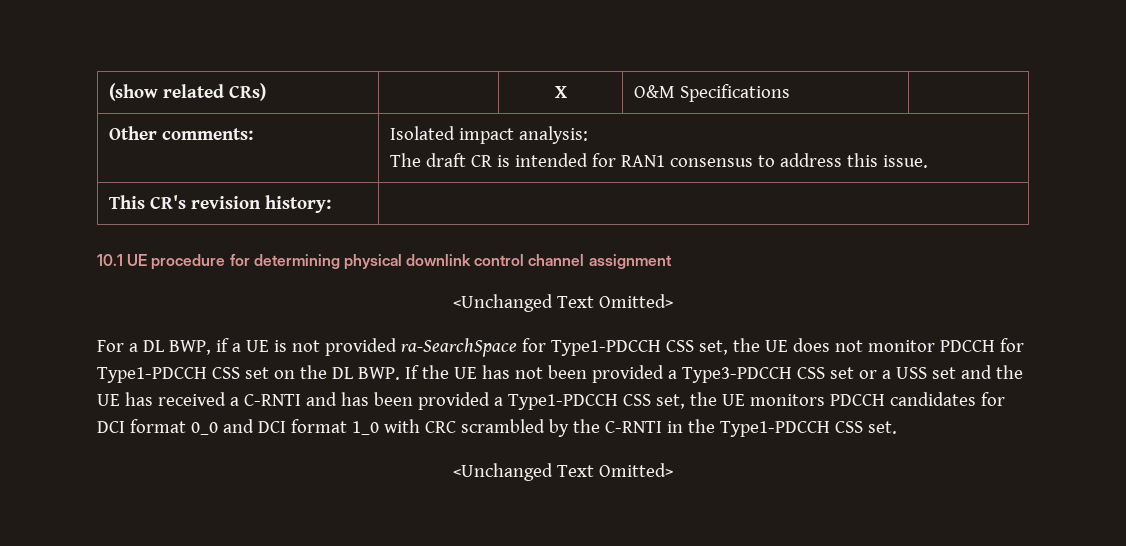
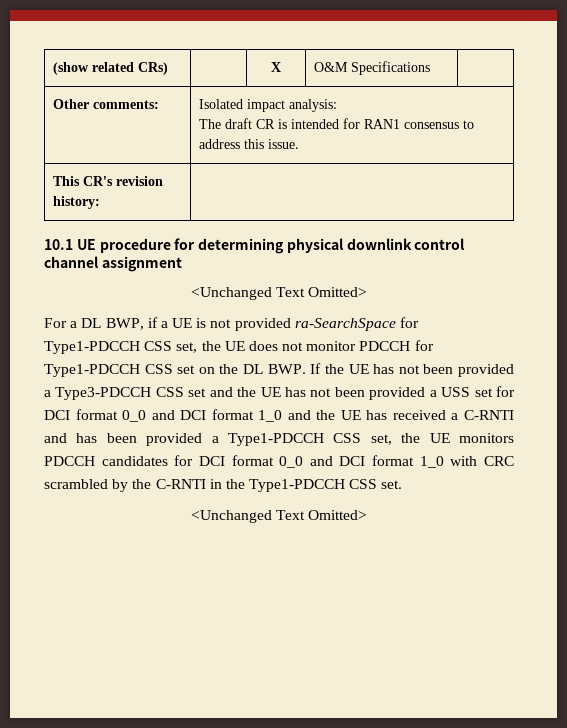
- For a DL BWP, if a UE is not provided ra-SearchSpace for Type1-PDCCH CSS set, the UE does not monitor PDCCH for Type1-PDCCH CSS set on the DL BWP. If the UE has not been provided a Type3-PDCCH CSS set or a USS set and the UE has received a C-RNTI and has been provided a Type1-PDCCH CSS set, the UE monitors PDCCH candidates for DCI format 0_0 and DCI format 1_0 with CRC scrambled by the C-RNTI in the Type1-PDCCH CSS set.
+ For a DL BWP, if a UE is not provided ra-SearchSpace for Type1-PDCCH CSS set, the UE does not monitor PDCCH for Type1-PDCCH CSS set on the DL BWP. If the UE has not been provided a Type3-PDCCH CSS set and the UE has not been provided a USS set for DCI format 0_0 and DCI format 1_0 and the UE has received a C-RNTI and has been provided a Type1-PDCCH CSS set, the UE monitors PDCCH candidates for DCI format 0_0 and DCI format 1_0 with CRC scrambled by the C-RNTI in the Type1-PDCCH CSS set.

